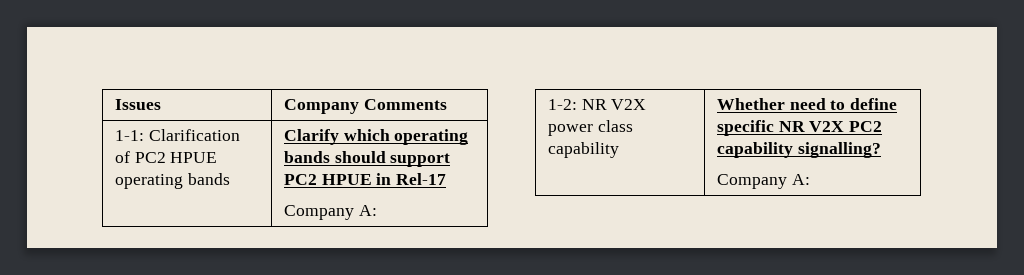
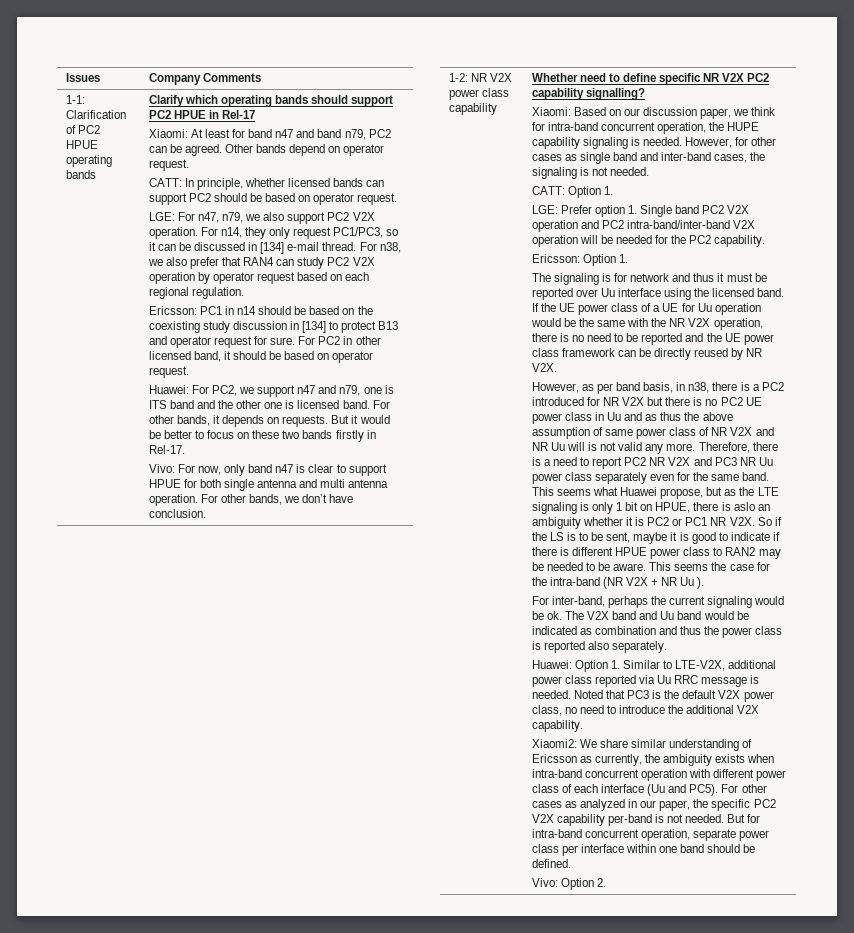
  Clarify which operating bands should support PC2 HPUE in Rel-17
- Company A:
+ Xiaomi: At least for band n47 and band n79, PC2 can be agreed. Other bands depend on operator request.
+ CATT: In principle, whether licensed bands can support PC2 should be based on operator request.
+ LGE: For n47, n79, we also support PC2 V2X operation. For n14, they only request PC1/PC3, so it can be discussed in [134] e-mail thread. For n38, we also prefer that RAN4 can study PC2 V2X operation by operator request based on each regional regulation.
+ Ericsson: PC1 in n14 should be based on the coexisting study discussion in [134] to protect B13 and operator request for sure. For PC2 in other licensed band, it should be based on operator request.
+ Huawei: For PC2, we support n47 and n79, one is ITS band and the other one is licensed band. For other bands, it depends on requests. But it would be better to focus on these two bands firstly in Rel-17.
+ Vivo: For now, only band n47 is clear to support HPUE for both single antenna and multi antenna operation. For other bands, we don’t have conclusion.
  Whether need to define specific NR V2X PC2 capability signalling?
- Company A:
+ Xiaomi: Based on our discussion paper, we think for intra-band concurrent operation, the HUPE capability signaling is needed. However, for other cases as single band and inter-band cases, the signaling is not needed.
+ CATT: Option 1.
+ LGE: Prefer option 1. Single band PC2 V2X operation and PC2 intra-band/inter-band V2X operation will be needed for the PC2 capability.
+ Ericsson: Option 1.
+ The signaling is for network and thus it must be reported over Uu interface using the licensed band. If the UE power class of a UE for Uu operation would be the same with the NR V2X operation, there is no need to be reported and the UE power class framework can be directly reused by NR V2X.
+ However, as per band basis, in n38, there is a PC2 introduced for NR V2X but there is no PC2 UE power class in Uu and as thus the above assumption of same power class of NR V2X and NR Uu will is not valid any more. Therefore, there is a need to report PC2 NR V2X and PC3 NR Uu power class separately even for the same band. This seems what Huawei propose, but as the LTE signaling is only 1 bit on HPUE, there is aslo an ambiguity whether it is PC2 or PC1 NR V2X. So if the LS is to be sent, maybe it is good to indicate if there is different HPUE power class to RAN2 may be needed to be aware. This seems the case for the intra-band (NR V2X + NR Uu ).
+ For inter-band, perhaps the current signaling would be ok. The V2X band and Uu band would be indicated as combination and thus the power class is reported also separately.
+ Huawei: Option 1. Similar to LTE-V2X, additional power class reported via Uu RRC message is needed. Noted that PC3 is the default V2X power class, no need to introduce the additional V2X capability.
+ Xiaomi2: We share similar understanding of Ericsson as currently, the ambiguity exists when intra-band concurrent operation with different power class of each interface (Uu and PC5). For other cases as analyzed in our paper, the specific PC2 V2X capability per-band is not needed. But for intra-band concurrent operation, separate power class per interface within one band should be defined.
+ Vivo: Option 2.

